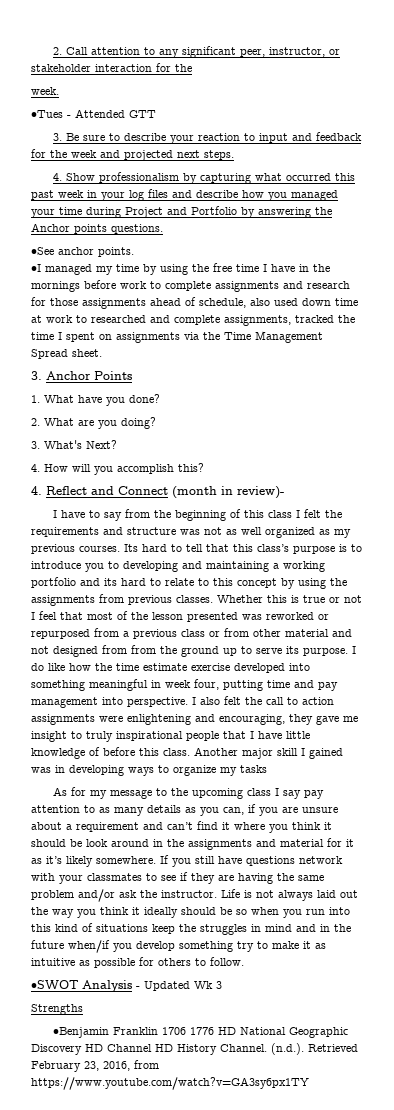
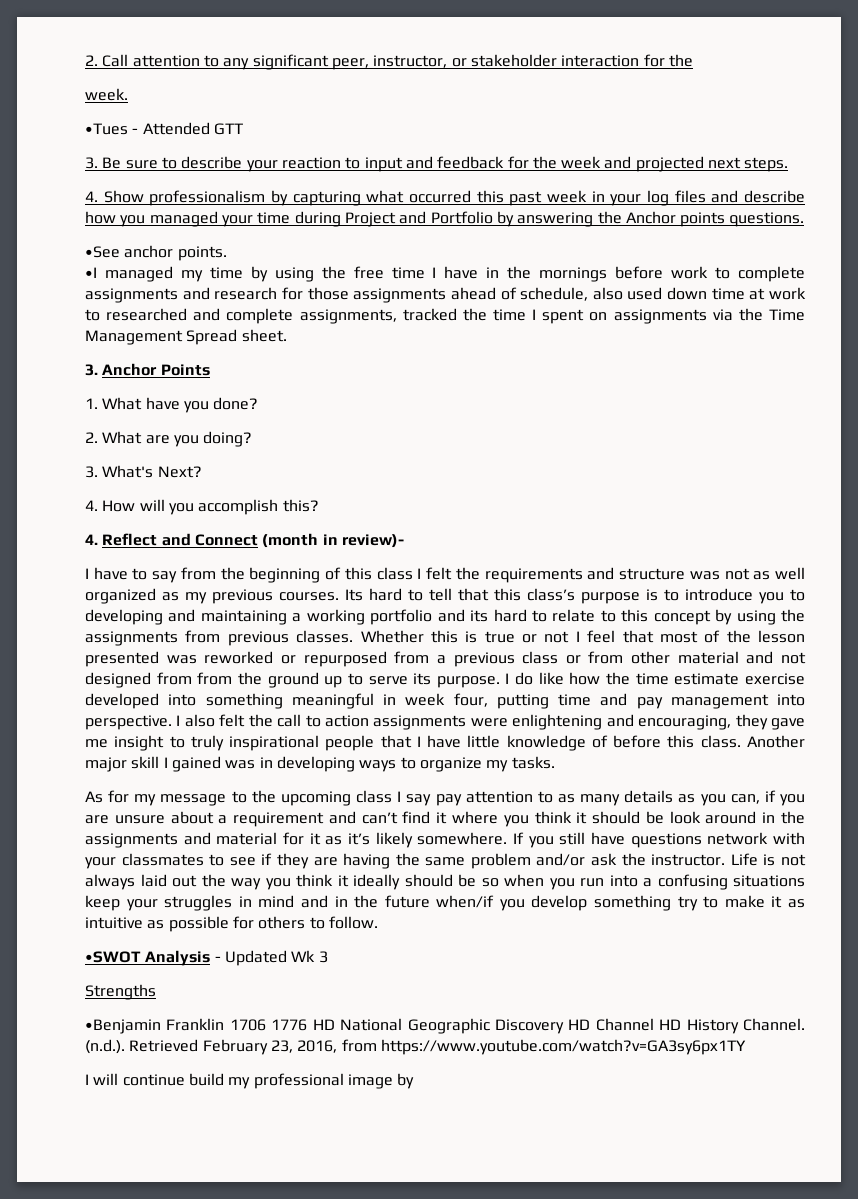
- Another major skill I gained was in developing ways to organize my tasks
+ Another major skill I gained was in developing ways to organize my tasks.
- Life is not always laid out the way you think it ideally should be so when you run into this kind of situations keep the struggles in mind and in the future when/if you develop something try to make it as intuitive as possible for others to follow.
+ Life is not always laid out the way you think it ideally should be so when you run into a confusing situations keep your struggles in mind and in the future when/if you develop something try to make it as intuitive as possible for others to follow.
+ I will continue build my professional image by

